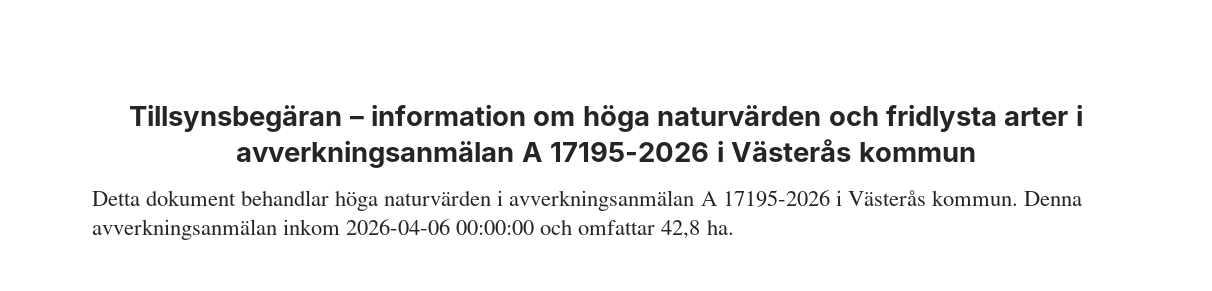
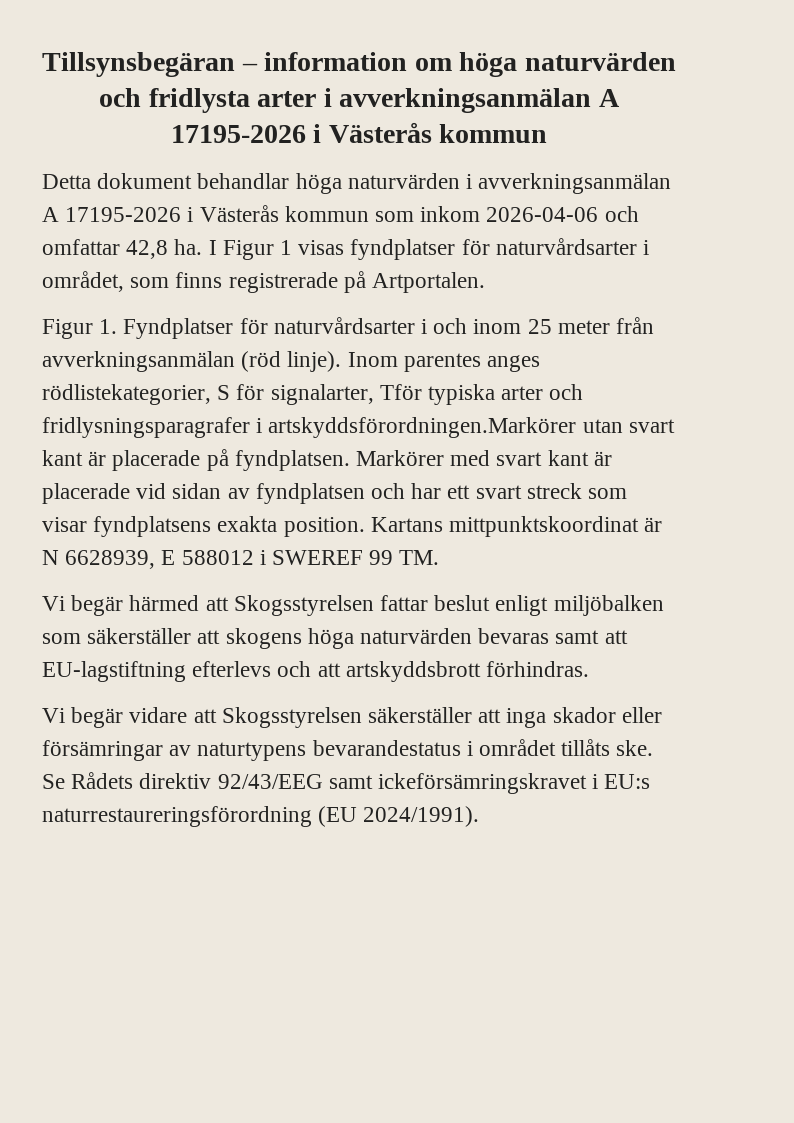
- Detta dokument behandlar höga naturvärden i avverkningsanmälan A 17195-2026 i Västerås kommun. Denna avverkningsanmälan inkom 2026-04-06 00:00:00 och omfattar 42,8 ha.
+ Detta dokument behandlar höga naturvärden i avverkningsanmälan A 17195-2026 i Västerås kommun som inkom 2026-04-06 och omfattar 42,8 ha.
+ I Figur 1 visas fyndplatser för naturvårdsarter i området, som finns registrerade på Artportalen.
+ Figur 1. Fyndplatser för naturvårdsarter i och inom 25 meter från avverkningsanmälan (röd linje). Inom parentes anges rödlistekategorier, S för signalarter, Tför typiska arter och fridlysningsparagrafer i artskyddsförordningen.Markörer utan svart kant är placerade på fyndplatsen. Markörer med svart kant är placerade vid sidan av fyndplatsen och har ett svart streck som visar fyndplatsens exakta position. Kartans mittpunktskoordinat är N 6628939, E 588012 i SWEREF 99 TM.
+ Vi begär härmed att Skogsstyrelsen fattar beslut enligt miljöbalken som säkerställer att skogens höga naturvärden bevaras samt att EU-lagstiftning efterlevs och att artskyddsbrott förhindras.
+ Vi begär vidare att Skogsstyrelsen säkerställer att inga skador eller försämringar av naturtypens bevarandestatus i området tillåts ske. Se Rådets direktiv 92/43/EEG samt ickeförsämringskravet i EU:s naturrestaureringsförordning (EU 2024/1991).

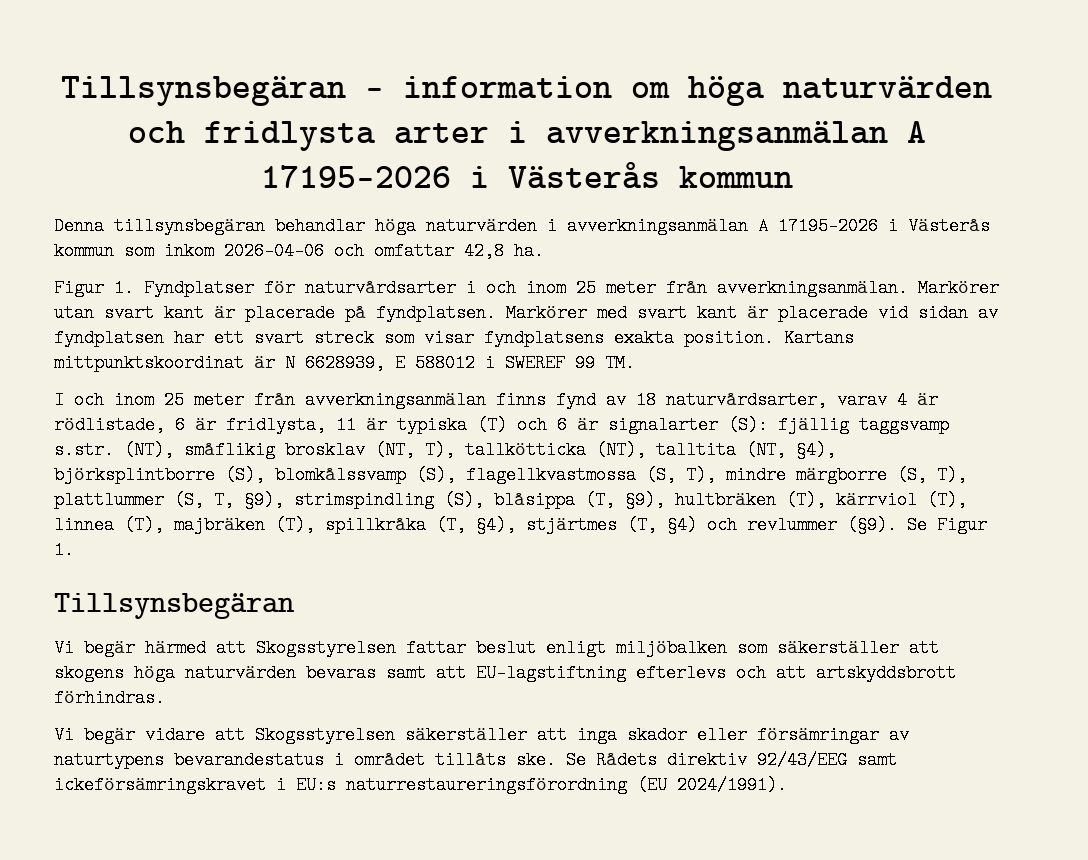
- Detta dokument behandlar höga naturvärden i avverkningsanmälan A 17195-2026 i Västerås kommun som inkom 2026-04-06 och omfattar 42,8 ha. I Figur 1 visas fyndplatser för naturvårdsarter i området, som finns registrerade på Artportalen.
+ Denna tillsynsbegäran behandlar höga naturvärden i avverkningsanmälan A 17195-2026 i Västerås kommun som inkom 2026-04-06 och omfattar 42,8 ha.
- Figur 1. Fyndplatser för naturvårdsarter i och inom 25 meter från avverkningsanmälan (röd linje). Inom parentes anges rödlistekategorier, S för signalarter, Tför typiska arter och fridlysningsparagrafer i artskyddsförordningen.Markörer utan svart kant är placerade på fyndplatsen.
+ Figur 1. Fyndplatser för naturvårdsarter i och inom 25 meter från avverkningsanmälan. Markörer utan svart kant är placerade på fyndplatsen.
- Markörer med svart kant är placerade vid sidan av fyndplatsen och har ett svart streck som visar fyndplatsens exakta position.
+ Markörer med svart kant är placerade vid sidan av fyndplatsen har ett svart streck som visar fyndplatsens exakta position.
+ I och inom 25 meter från avverkningsanmälan finns fynd av 18 naturvårdsarter, varav 4 är rödlistade, 6 är fridlysta, 11 är typiska (T) och 6 är signalarter (S): fjällig taggsvamp s.str. (NT), småflikig brosklav (NT, T), tallkötticka (NT), talltita (NT, §4), björksplintborre (S), blomkålssvamp (S), flagellkvastmossa (S, T), mindre märgborre (S, T), plattlummer (S, T, §9), strimspindling (S), blåsippa (T, §9), hultbräken (T), kärrviol (T), linnea (T), majbräken (T), spillkråka (T, §4), stjärtmes (T, §4) och revlummer (§9). Se Figur 1.
+ Tillsynsbegäran

